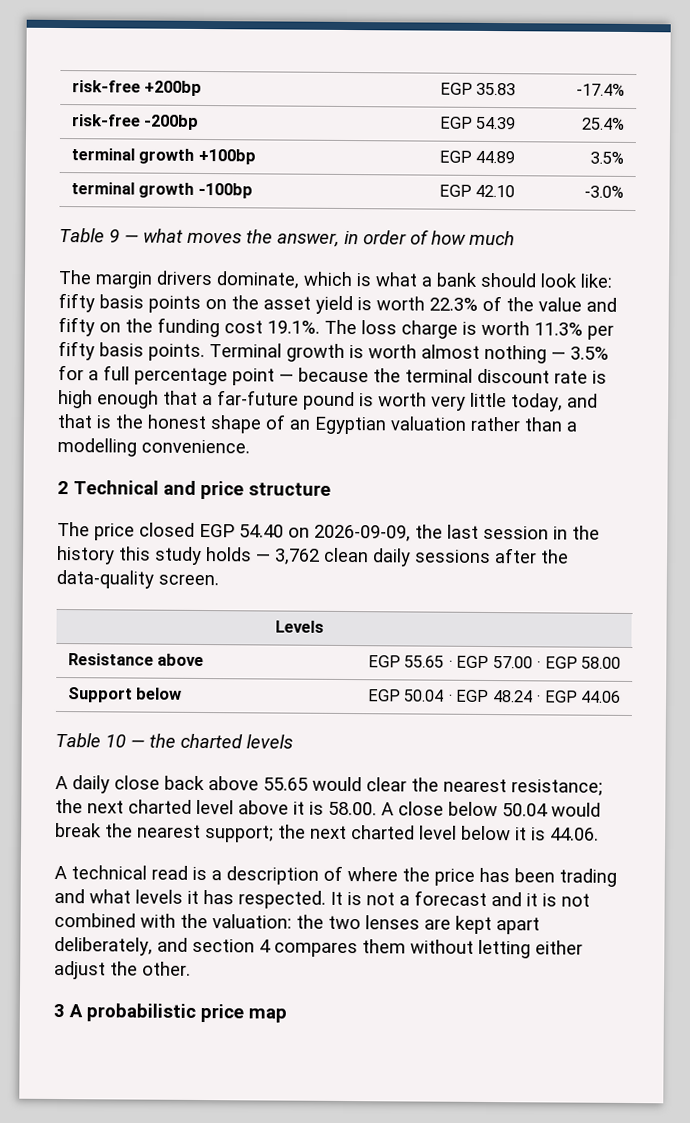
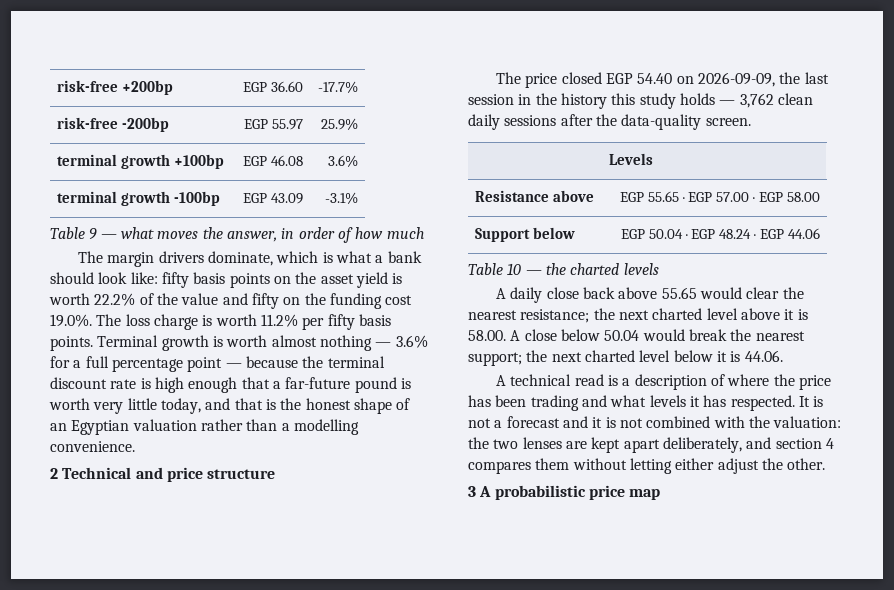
- risk-free +200bp | EGP 35.83 | -17.4%
+ risk-free +200bp | EGP 36.60 | -17.7%
- risk-free -200bp | EGP 54.39 | 25.4%
+ risk-free -200bp | EGP 55.97 | 25.9%
- terminal growth +100bp | EGP 44.89 | 3.5%
+ terminal growth +100bp | EGP 46.08 | 3.6%
- terminal growth -100bp | EGP 42.10 | -3.0%
+ terminal growth -100bp | EGP 43.09 | -3.1%
- The margin drivers dominate, which is what a bank should look like: fifty basis points on the asset yield is worth 22.3% of the value and fifty on the funding cost 19.1%. The loss charge is worth 11.3% per fifty basis points.
+ The margin drivers dominate, which is what a bank should look like: fifty basis points on the asset yield is worth 22.2% of the value and fifty on the funding cost 19.0%. The loss charge is worth 11.2% per fifty basis points.
- Terminal growth is worth almost nothing — 3.5% for a full percentage point — because the terminal discount rate is high enough that a far-future pound is worth very little today, and that is the honest shape of an Egyptian valuation rather than a modelling convenience.
+ Terminal growth is worth almost nothing — 3.6% for a full percentage point — because the terminal discount rate is high enough that a far-future pound is worth very little today, and that is the honest shape of an Egyptian valuation rather than a modelling convenience.

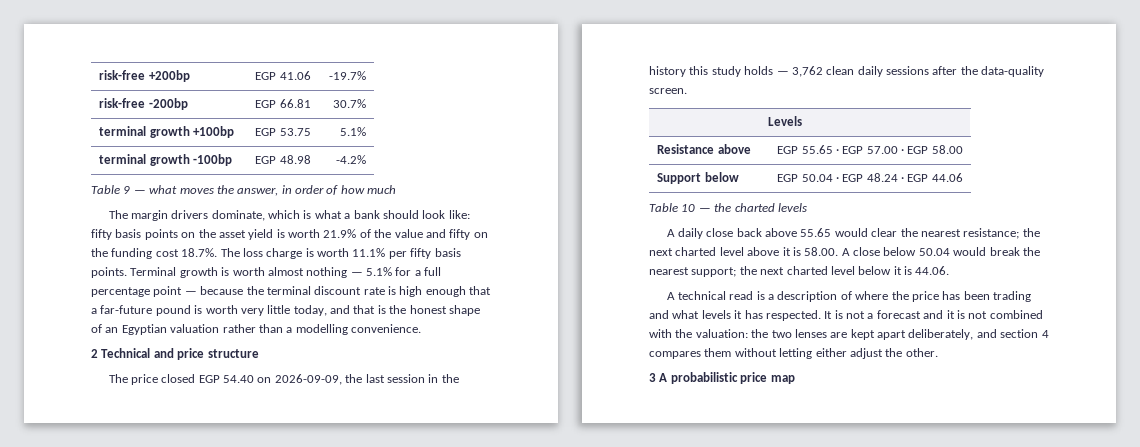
- risk-free +200bp | EGP 36.60 | -17.7%
+ risk-free +200bp | EGP 41.06 | -19.7%
- risk-free -200bp | EGP 55.97 | 25.9%
+ risk-free -200bp | EGP 66.81 | 30.7%
- terminal growth +100bp | EGP 46.08 | 3.6%
+ terminal growth +100bp | EGP 53.75 | 5.1%
- terminal growth -100bp | EGP 43.09 | -3.1%
+ terminal growth -100bp | EGP 48.98 | -4.2%
- The margin drivers dominate, which is what a bank should look like: fifty basis points on the asset yield is worth 22.2% of the value and fifty on the funding cost 19.0%. The loss charge is worth 11.2% per fifty basis points.
+ The margin drivers dominate, which is what a bank should look like: fifty basis points on the asset yield is worth 21.9% of the value and fifty on the funding cost 18.7%. The loss charge is worth 11.1% per fifty basis points.
- Terminal growth is worth almost nothing — 3.6% for a full percentage point — because the terminal discount rate is high enough that a far-future pound is worth very little today, and that is the honest shape of an Egyptian valuation rather than a modelling convenience.
+ Terminal growth is worth almost nothing — 5.1% for a full percentage point — because the terminal discount rate is high enough that a far-future pound is worth very little today, and that is the honest shape of an Egyptian valuation rather than a modelling convenience.

